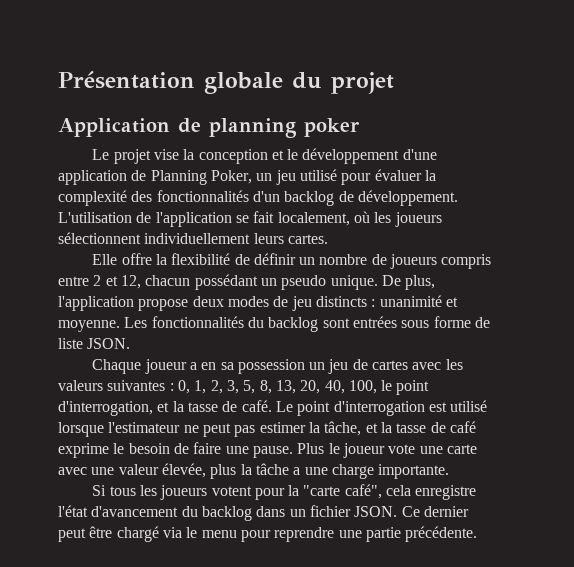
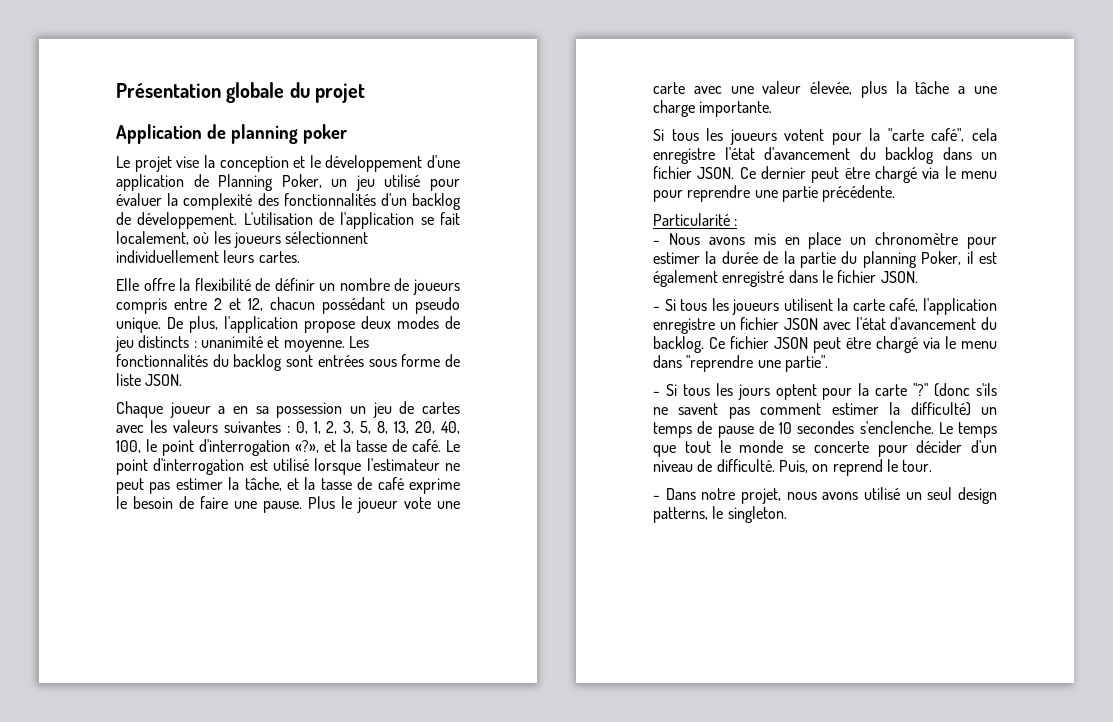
- Chaque joueur a en sa possession un jeu de cartes avec les valeurs suivantes : 0, 1, 2, 3, 5, 8, 13, 20, 40, 100, le point d'interrogation, et la tasse de café.
+ Chaque joueur a en sa possession un jeu de cartes avec les valeurs suivantes : 0, 1, 2, 3, 5, 8, 13, 20, 40, 100, le point d'interrogation «?», et la tasse de café.
+ Particularité :
+ - Nous avons mis en place un chronomètre pour estimer la durée de la partie du planning Poker, il est également enregistré dans le fichier JSON.
+ - Si tous les joueurs utilisent la carte café, l'application enregistre un fichier JSON avec l'état d'avancement du backlog. Ce fichier JSON peut être chargé via le menu dans "reprendre une partie".
+ - Si tous les jours optent pour la carte "?" (donc s'ils ne savent pas comment estimer la difficulté) un temps de pause de 10 secondes s'enclenche. Le temps que tout le monde se concerte pour décider d'un niveau de difficulté. Puis, on reprend le tour.
+ - Dans notre projet, nous avons utilisé un seul design patterns, le singleton.

